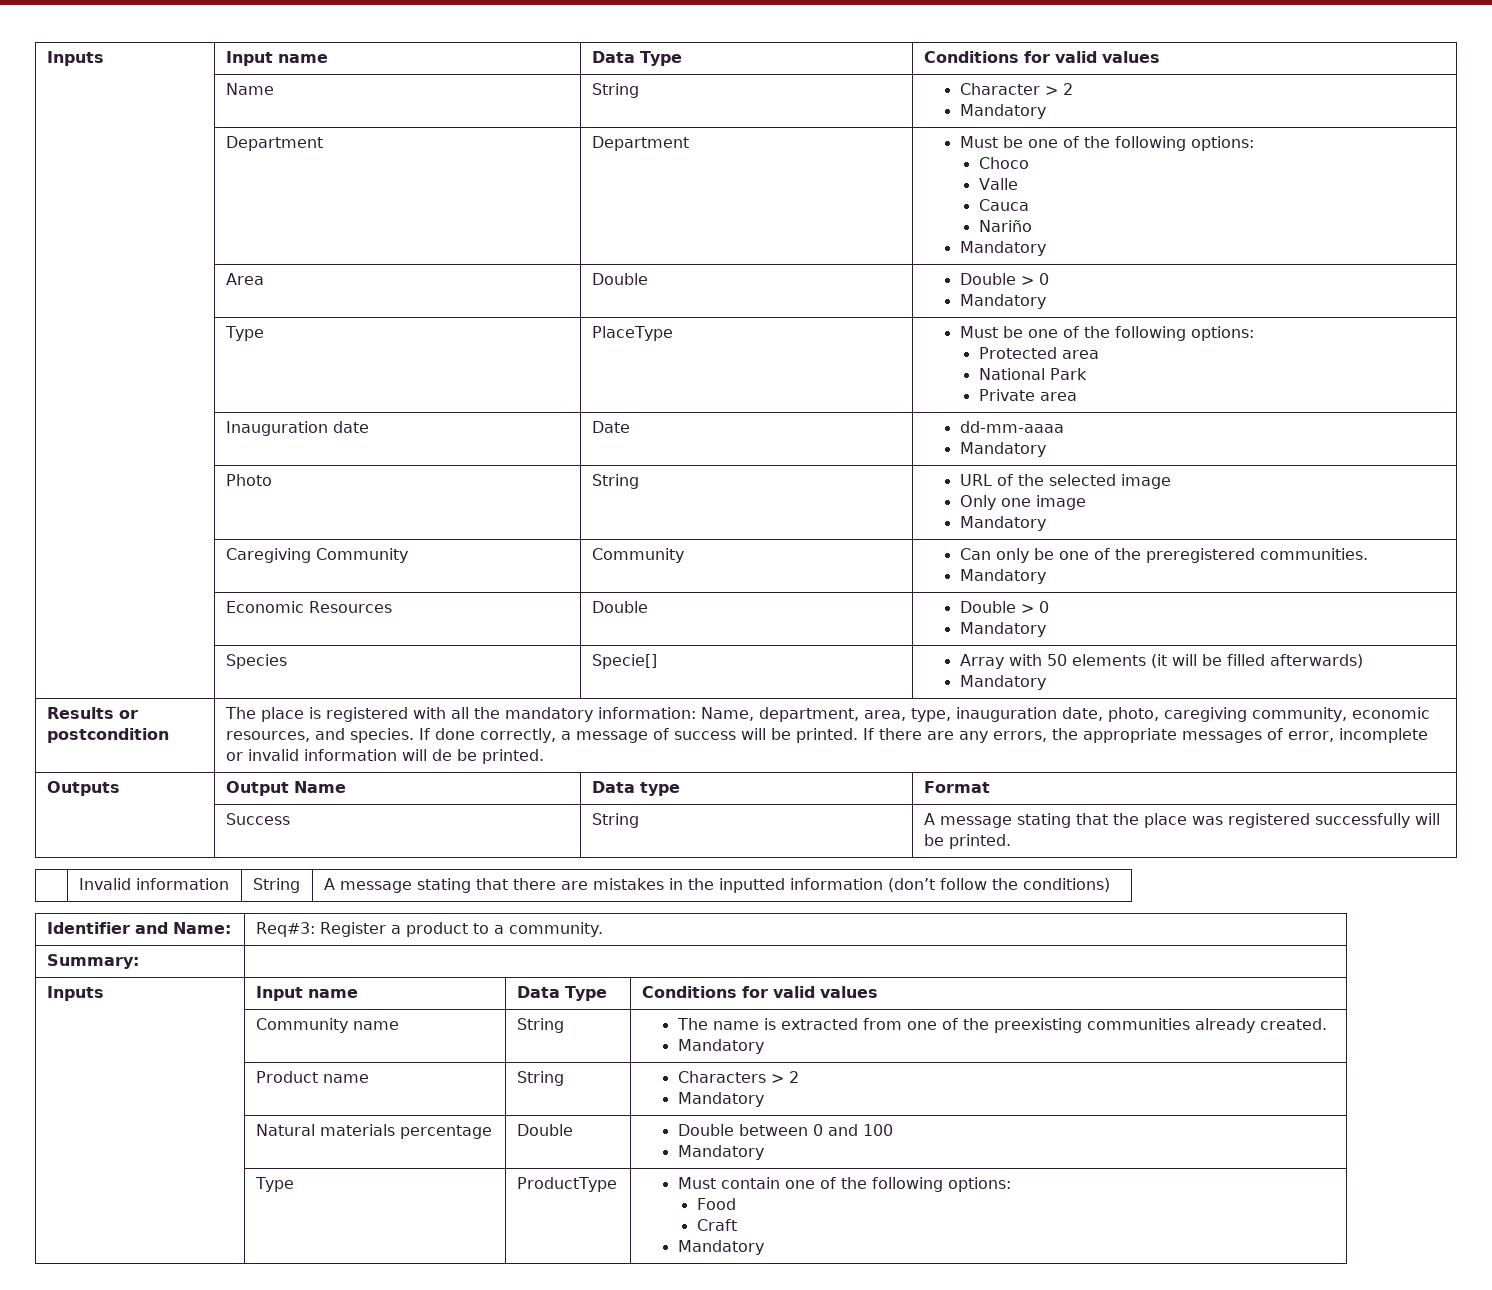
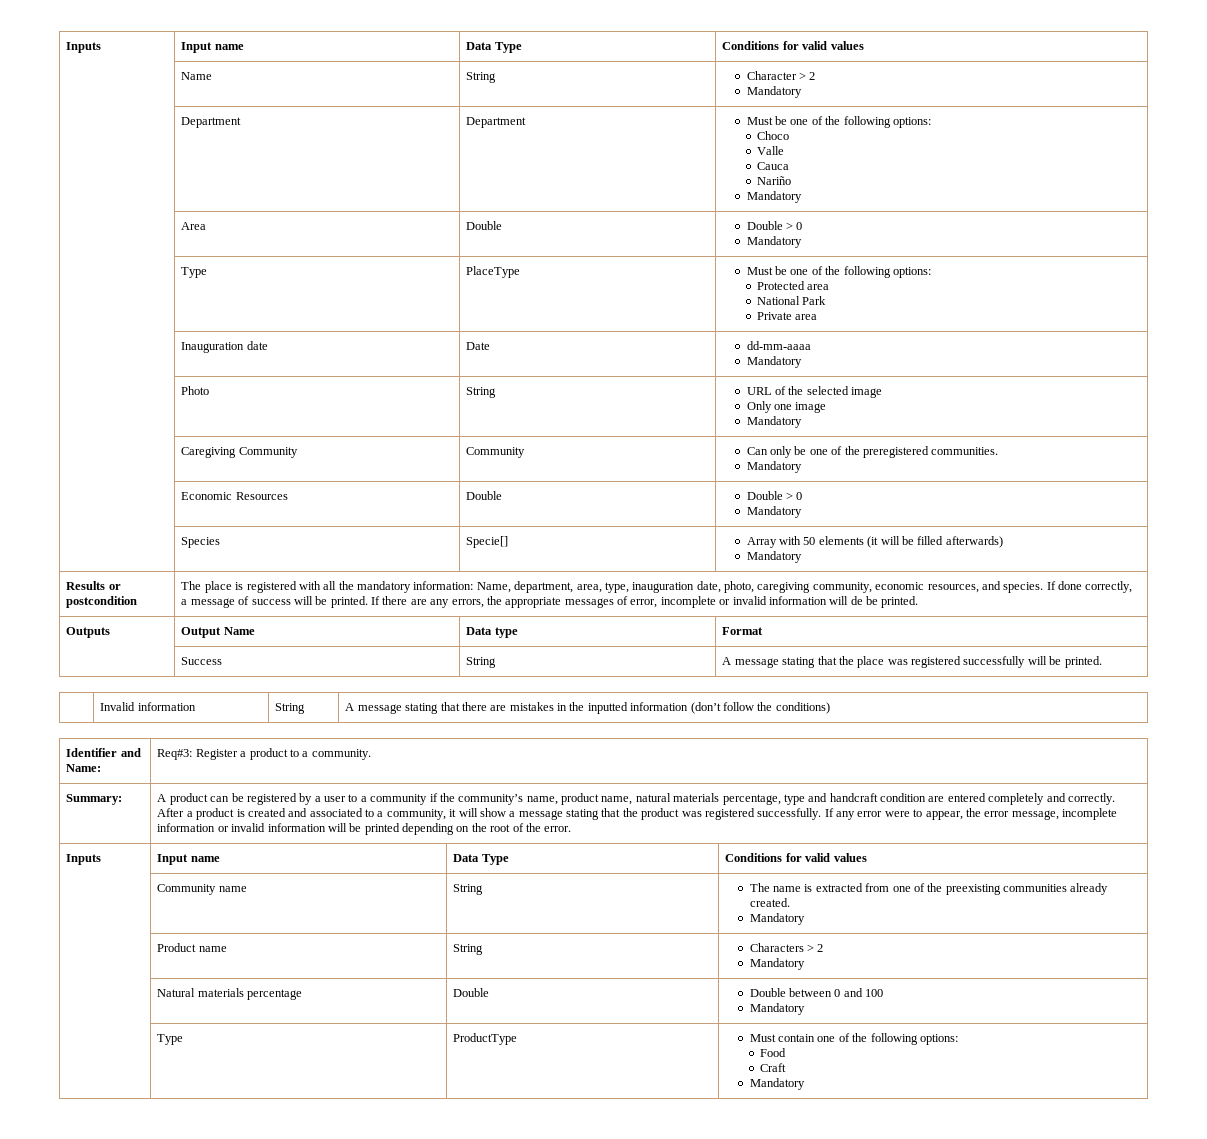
+ A product can be registered by a user to a community if the community’s name, product name, natural materials percentage, type and handcraft condition are entered completely and correctly. After a product is created and associated to a community, it will show a message stating that the product was registered successfully. If any error were to appear, the error message, incomplete information or invalid information will be printed depending on the root of the error.

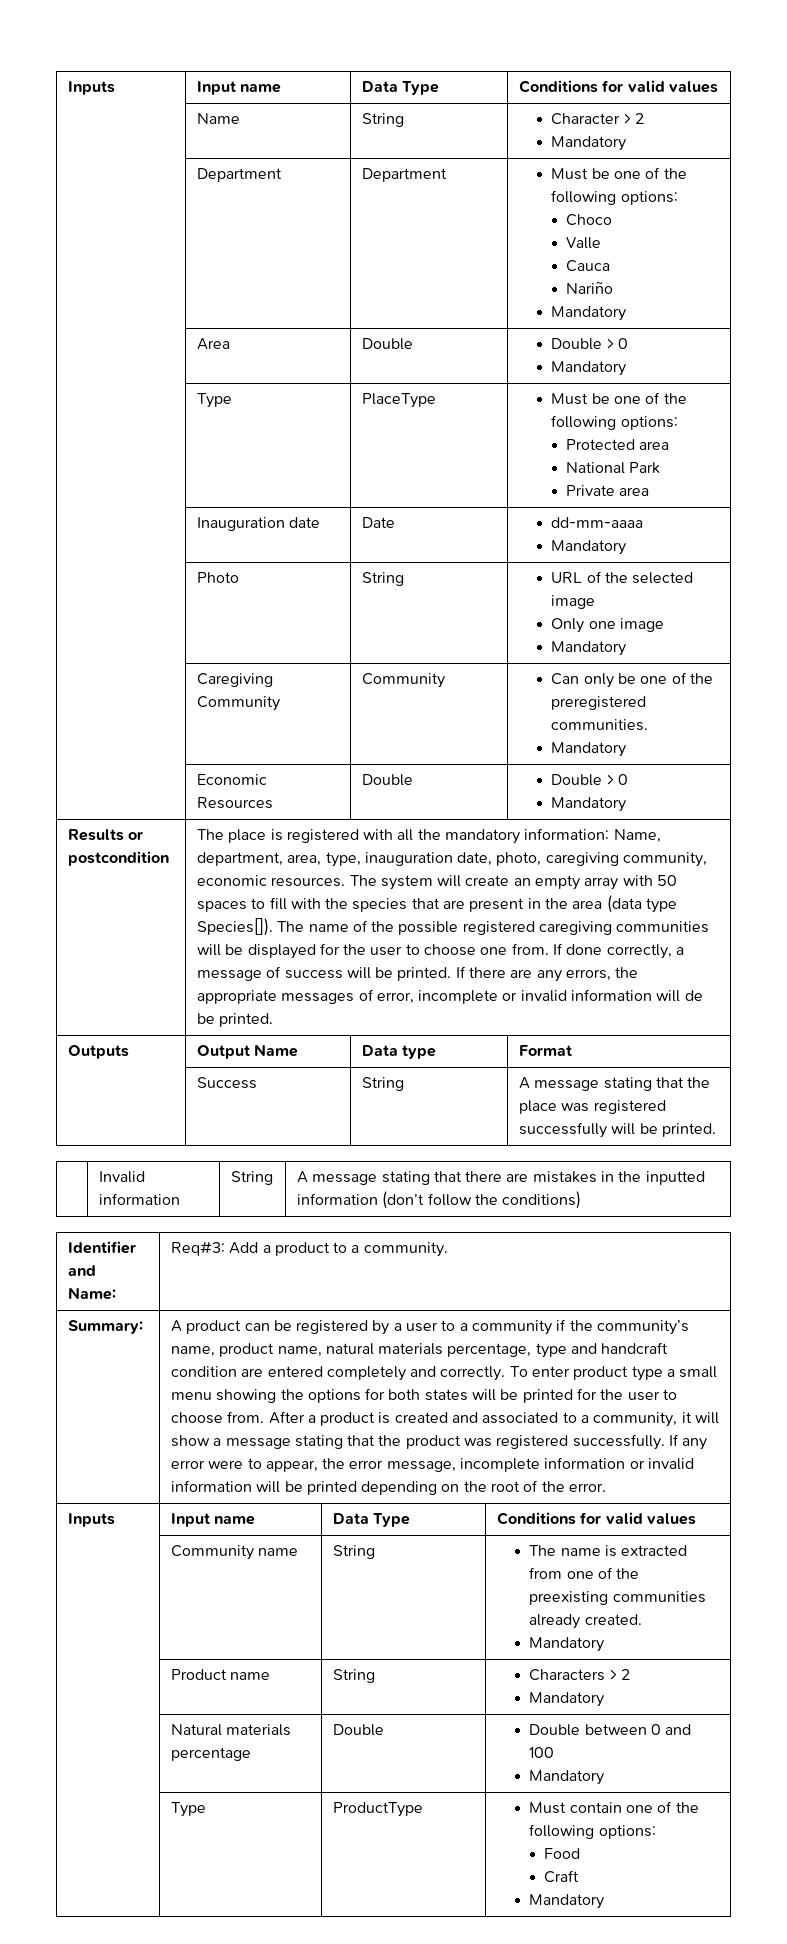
- | Species | Specie[] | Array with 50 elements (it will be filled afterwards)
- Mandatory
- The place is registered with all the mandatory information: Name, department, area, type, inauguration date, photo, caregiving community, economic resources, and species.
+ The place is registered with all the mandatory information: Name, department, area, type, inauguration date, photo, caregiving community, economic resources. The system will create an empty array with 50 spaces to fill with the species that are present in the area (data type Species[]). The name of the possible registered caregiving communities will be displayed for the user to choose one from.
- Identifier and Name: | Req#3: Register a product to a community.
+ Identifier and Name: | Req#3: Add a product to a community.
+ To enter product type a small menu showing the options for both states will be printed for the user to choose from.

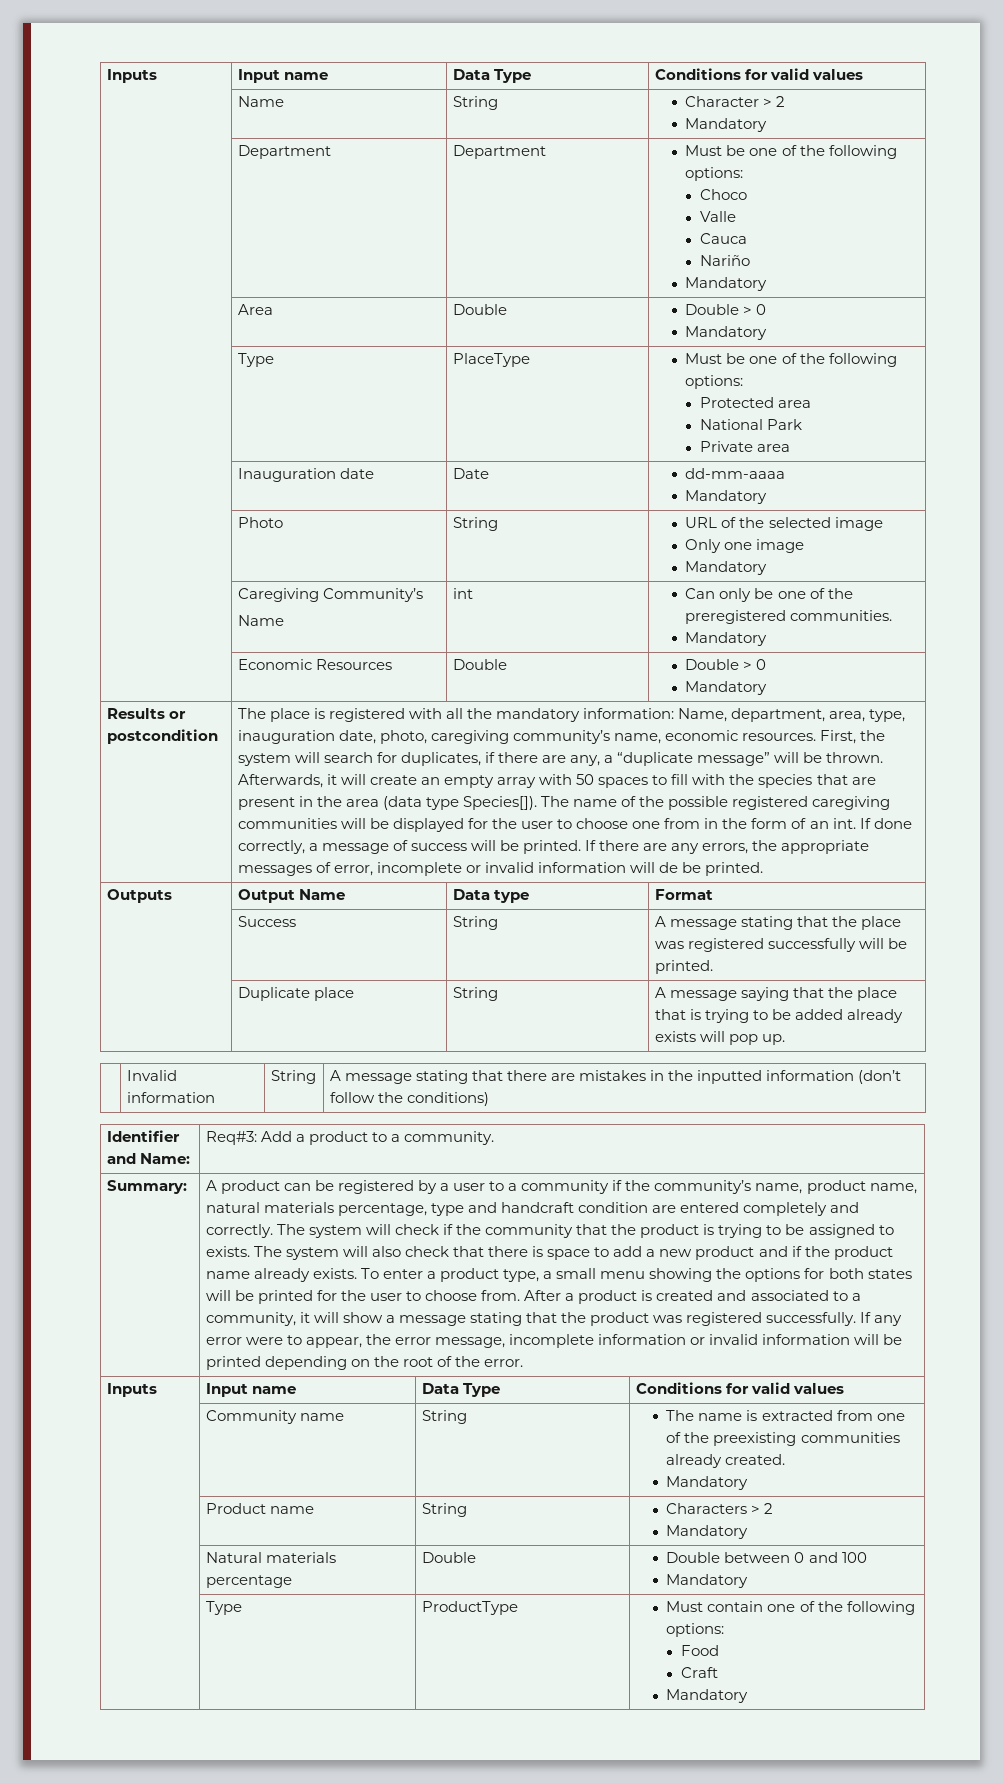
- | Caregiving Community | Community | Can only be one of the preregistered communities.
+ | Caregiving Community’s
+ Name | int | Can only be one of the preregistered communities.
- The place is registered with all the mandatory information: Name, department, area, type, inauguration date, photo, caregiving community, economic resources. The system will create an empty array with 50 spaces to fill with the species that are present in the area (data type Species[]).
+ The place is registered with all the mandatory information: Name, department, area, type, inauguration date, photo, caregiving community’s name, economic resources. First, the system will search for duplicates, if there are any, a “duplicate message” will be thrown. Afterwards, it will create an empty array with 50 spaces to fill with the species that are present in the area (data type Species[]).
- The name of the possible registered caregiving communities will be displayed for the user to choose one from.
+ The name of the possible registered caregiving communities will be displayed for the user to choose one from in the form of an int.
+ | Duplicate place | String | A message saying that the place that is trying to be added already exists will pop up.
- To enter product type a small menu showing the options for both states will be printed for the user to choose from.
+ The system will check if the community that the product is trying to be assigned to exists. The system will also check that there is space to add a new product and if the product name already exists. To enter a product type, a small menu showing the options for both states will be printed for the user to choose from.

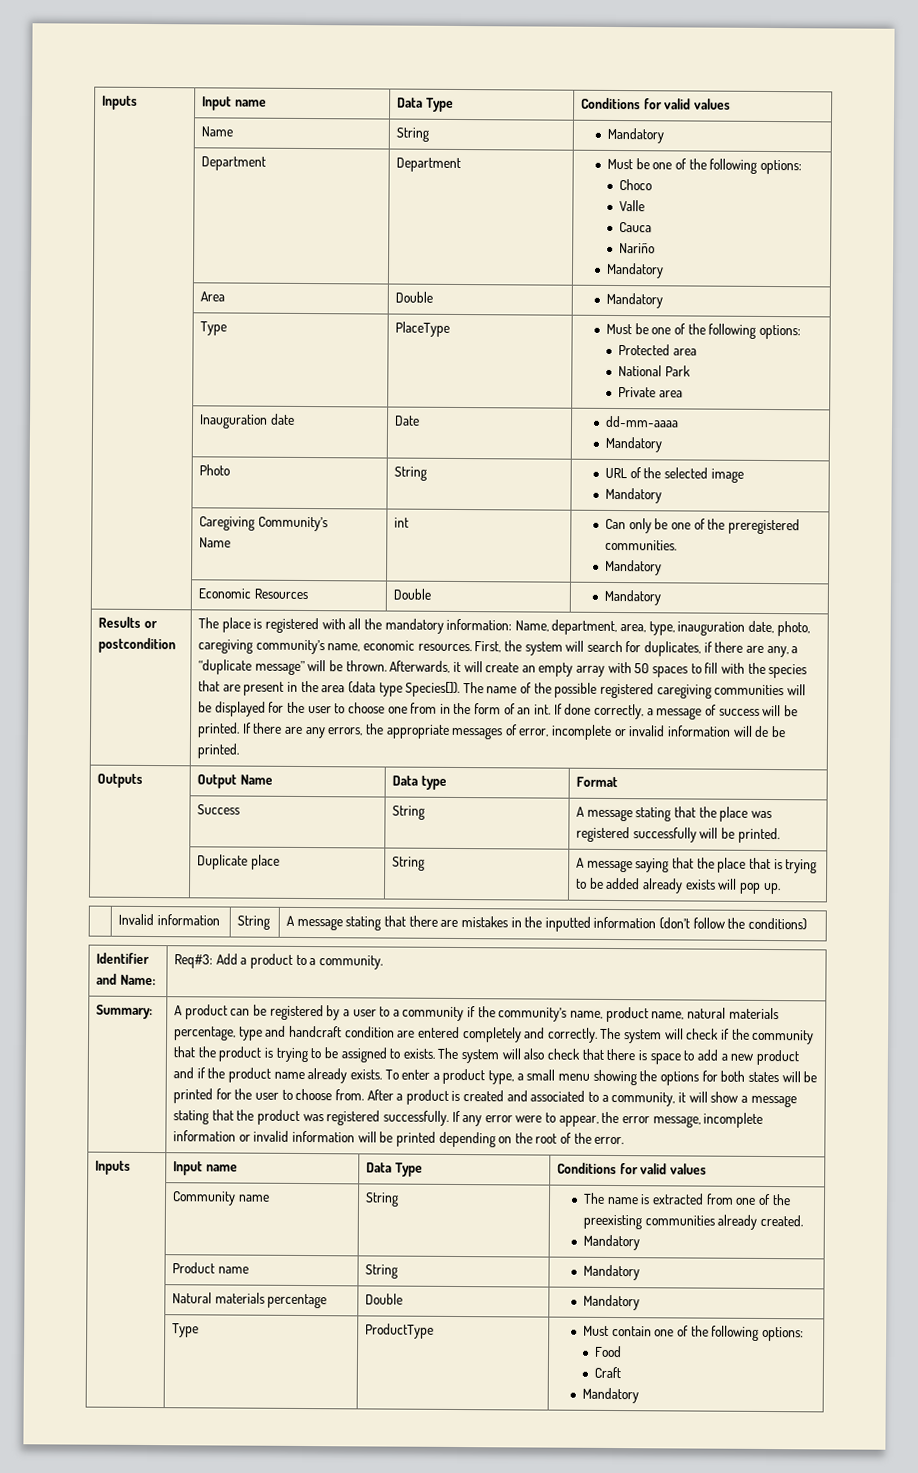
- | Name | String | Character > 2
- Mandatory
+ | Name | String | Mandatory
- | Area | Double | Double > 0
- Mandatory
+ | Area | Double | Mandatory
  | Photo | String | URL of the selected image
- Only one image
- | Economic Resources | Double | Double > 0
- Mandatory
+ | Economic Resources | Double | Mandatory
- | Product name | String | Characters > 2
- Mandatory
+ | Product name | String | Mandatory
- | Natural materials percentage | Double | Double between 0 and 100
- Mandatory
+ | Natural materials percentage | Double | Mandatory

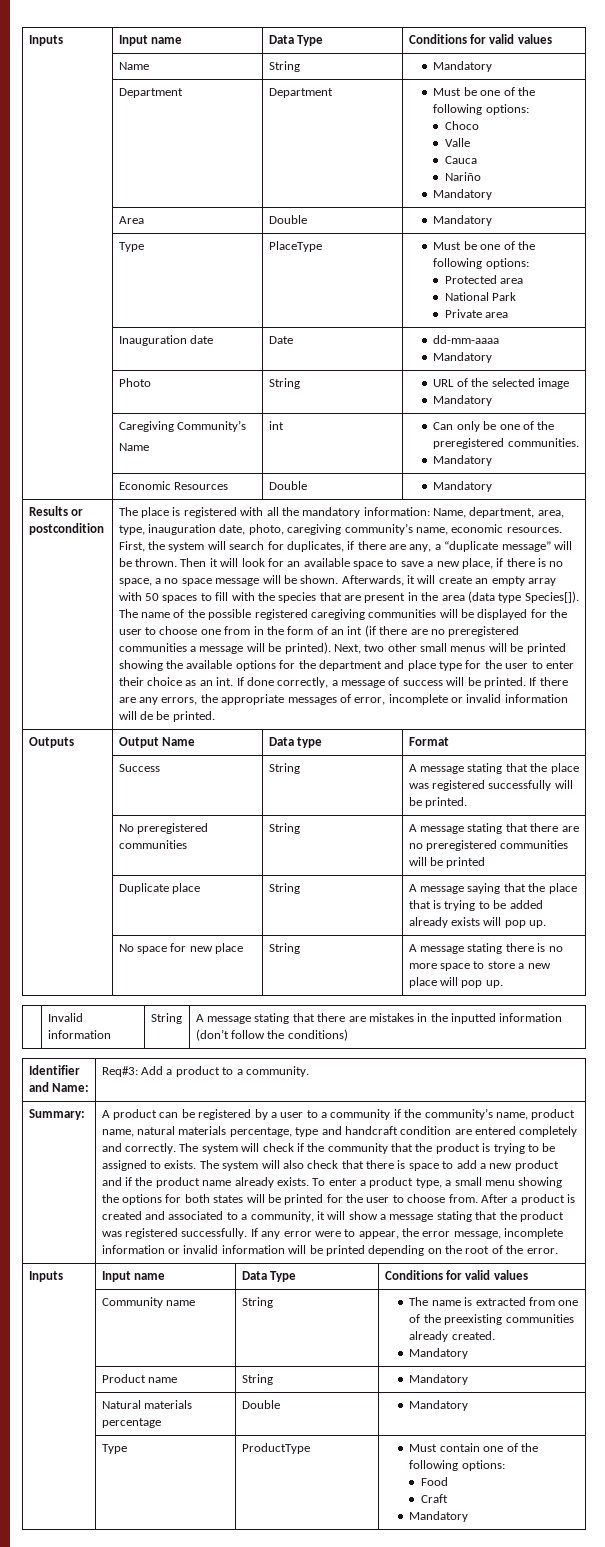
+ Then it will look for an available space to save a new place, if there is no space, a no space message will be shown.
- The name of the possible registered caregiving communities will be displayed for the user to choose one from in the form of an int.
+ The name of the possible registered caregiving communities will be displayed for the user to choose one from in the form of an int (if there are no preregistered communities a message will be printed). Next, two other small menus will be printed showing the available options for the department and place type for the user to enter their choice as an int.
+ | No preregistered communities | String | A message stating that there are no preregistered communities will be printed
+ | No space for new place | String | A message stating there is no more space to store a new place will pop up.

